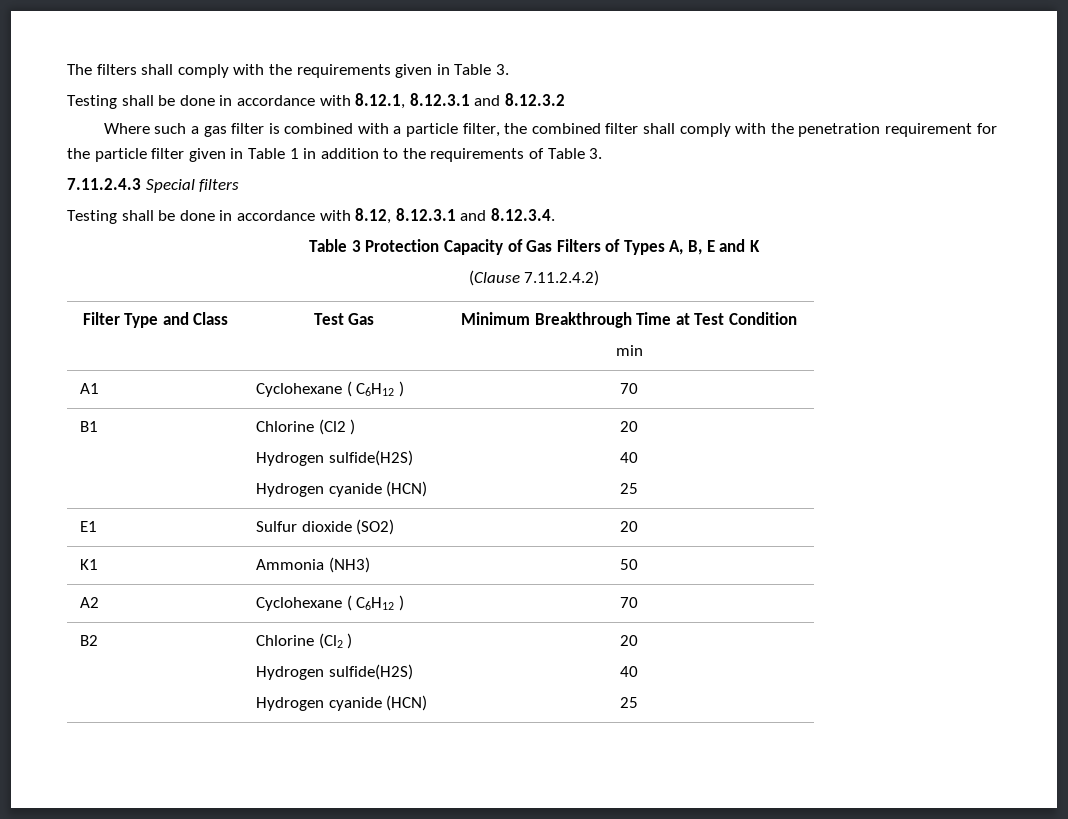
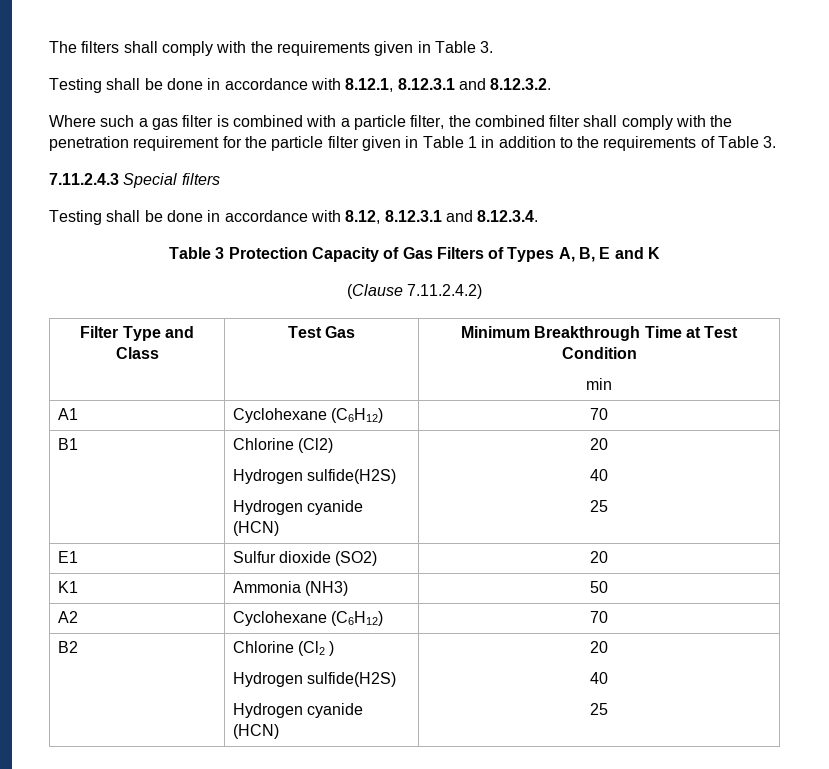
- Testing shall be done in accordance with 8.12.1, 8.12.3.1 and 8.12.3.2
+ Testing shall be done in accordance with 8.12.1, 8.12.3.1 and 8.12.3.2.
- A1 | Cyclohexane ( C6H12 ) | 70
+ A1 | Cyclohexane (C6H12) | 70
- B1 | Chlorine (Cl2 )
+ B1 | Chlorine (Cl2)
- A2 | Cyclohexane ( C6H12 ) | 70
+ A2 | Cyclohexane (C6H12) | 70

